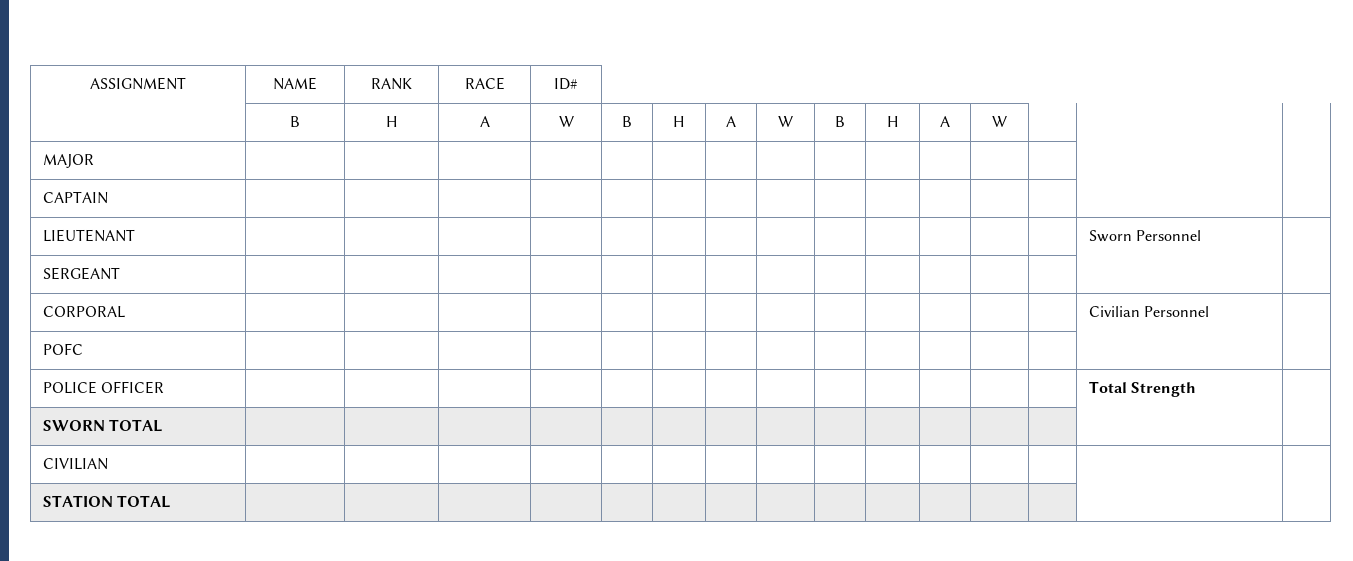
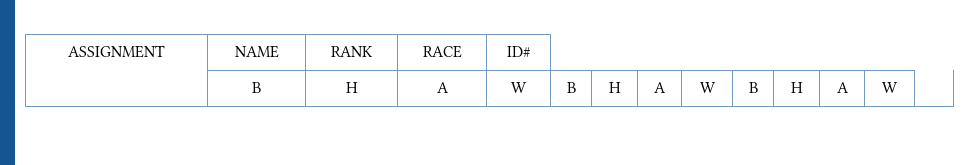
- | B | H | A | W | B | H | A | W | B | H | A | W | | |
- MAJOR | | | | | | | | | | | | | | |
- CAPTAIN | | | | | | | | | | | | | | |
- LIEUTENANT | | | | | | | | | | | | | | Sworn Personnel |
- SERGEANT | | | | | | | | | | | | | | |
- CORPORAL | | | | | | | | | | | | | | Civilian Personnel |
- POFC | | | | | | | | | | | | | | |
- POLICE OFFICER | | | | | | | | | | | | | | Total Strength |
- SWORN TOTAL | | | | | | | | | | | | | | |
- CIVILIAN | | | | | | | | | | | | | | |
- STATION TOTAL | | | | | | | | | | | | | | |
+ | B | H | A | W | B | H | A | W | B | H | A | W |

